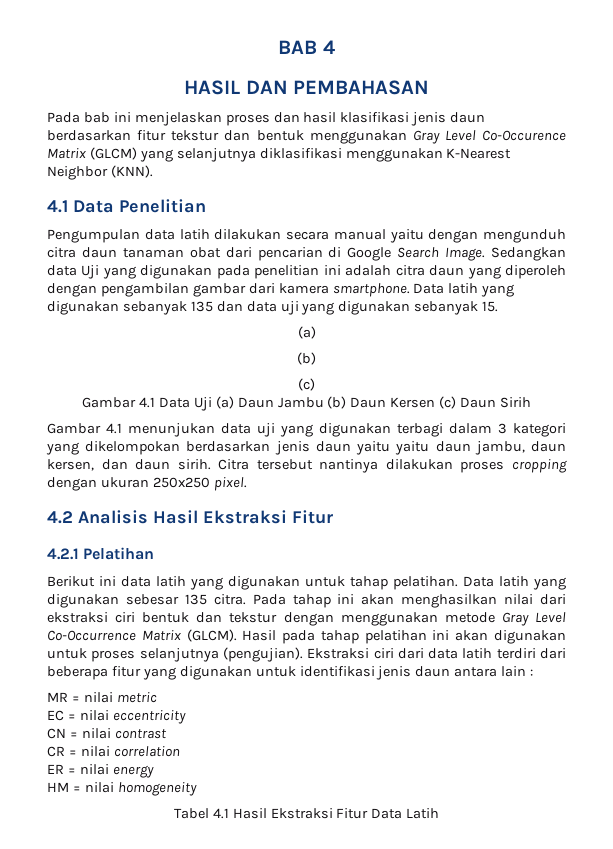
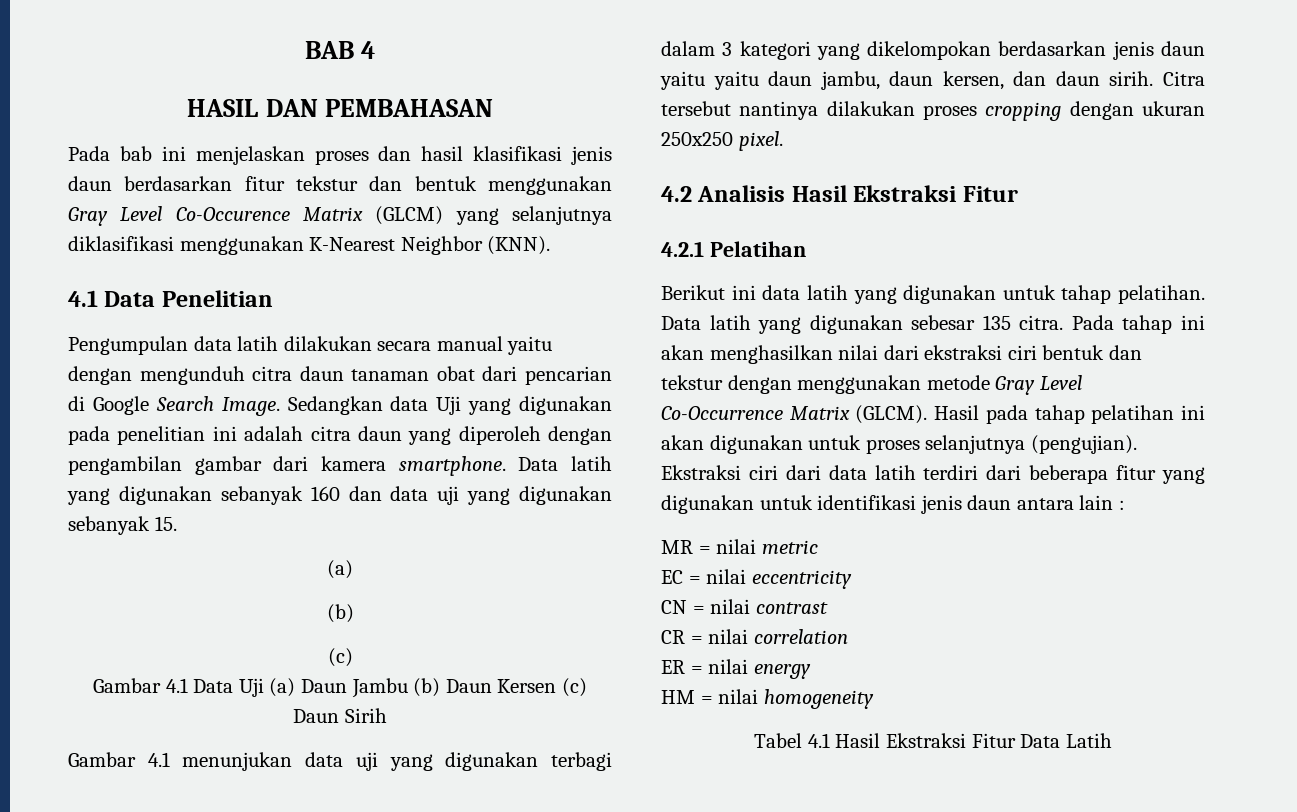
- Data latih yang digunakan sebanyak 135 dan data uji yang digunakan sebanyak 15.
+ Data latih yang digunakan sebanyak 160 dan data uji yang digunakan sebanyak 15.

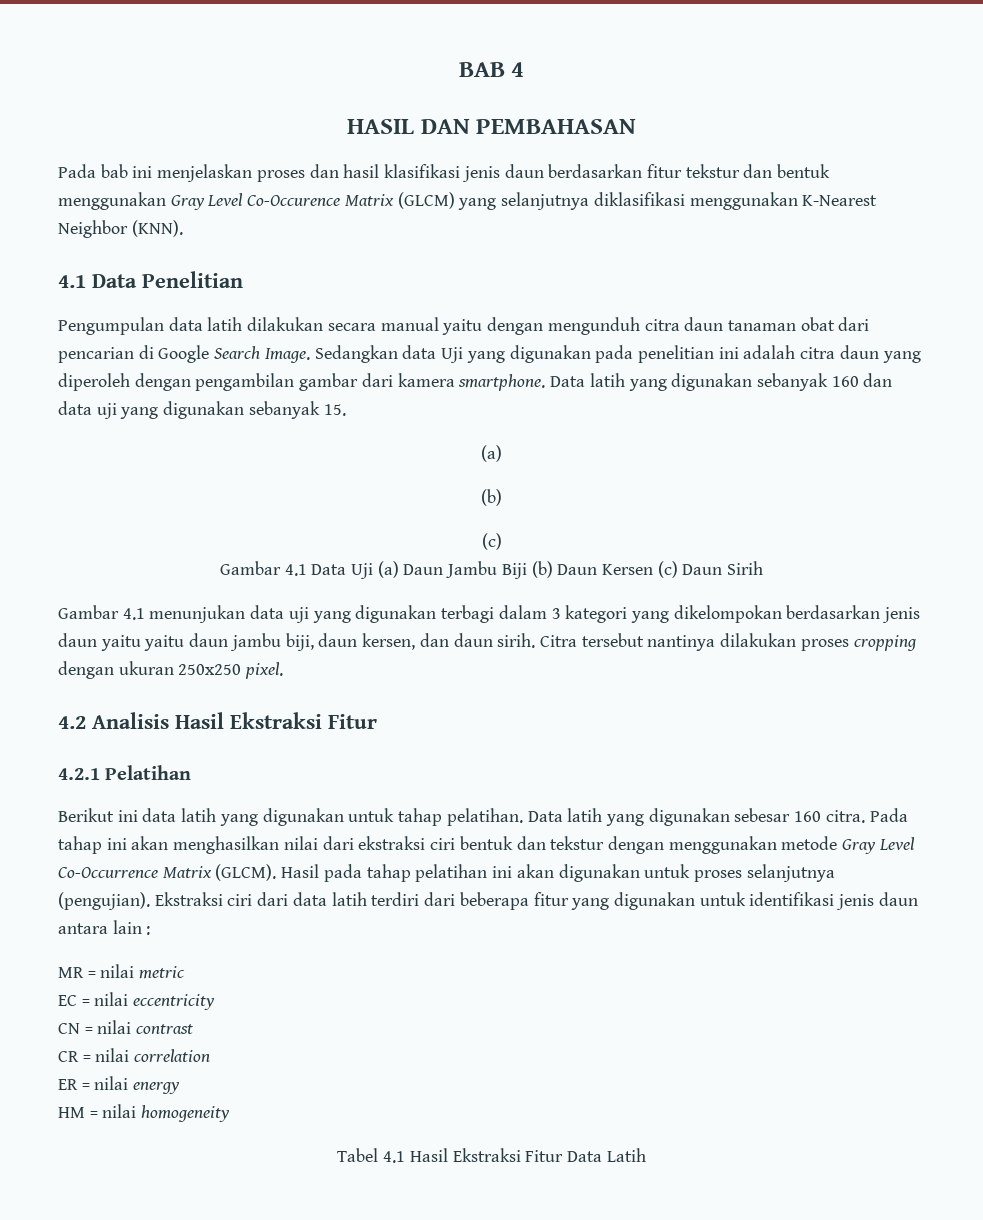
- Gambar 4.1 Data Uji (a) Daun Jambu (b) Daun Kersen (c) Daun Sirih
+ Gambar 4.1 Data Uji (a) Daun Jambu Biji (b) Daun Kersen (c) Daun Sirih
- Gambar 4.1 menunjukan data uji yang digunakan terbagi dalam 3 kategori yang dikelompokan berdasarkan jenis daun yaitu yaitu daun jambu, daun kersen, dan daun sirih.
+ Gambar 4.1 menunjukan data uji yang digunakan terbagi dalam 3 kategori yang dikelompokan berdasarkan jenis daun yaitu yaitu daun jambu biji, daun kersen, dan daun sirih.
- Data latih yang digunakan sebesar 135 citra.
+ Data latih yang digunakan sebesar 160 citra.

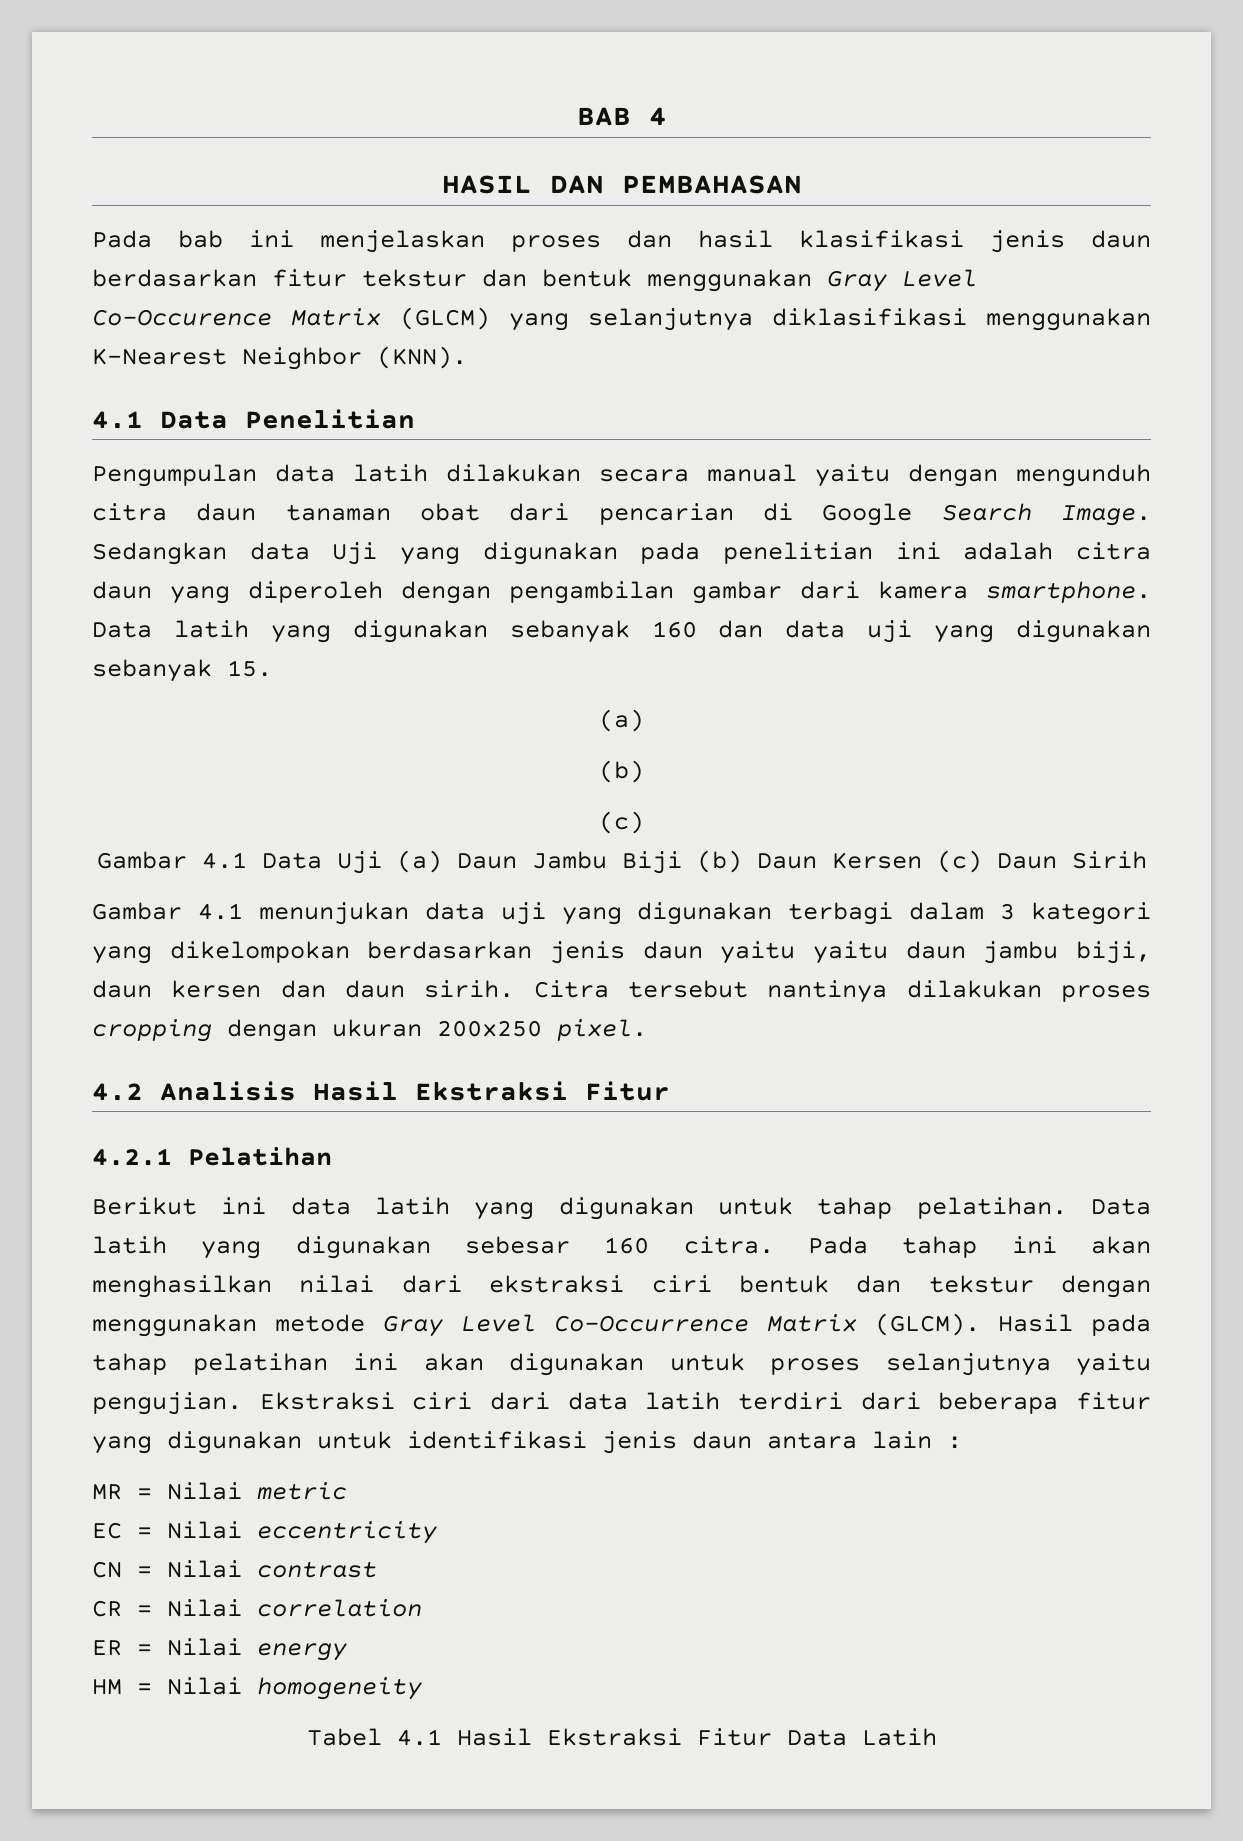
- Gambar 4.1 menunjukan data uji yang digunakan terbagi dalam 3 kategori yang dikelompokan berdasarkan jenis daun yaitu yaitu daun jambu biji, daun kersen, dan daun sirih.
+ Gambar 4.1 menunjukan data uji yang digunakan terbagi dalam 3 kategori yang dikelompokan berdasarkan jenis daun yaitu yaitu daun jambu biji, daun kersen dan daun sirih.
- Citra tersebut nantinya dilakukan proses cropping dengan ukuran 250x250 pixel.
+ Citra tersebut nantinya dilakukan proses cropping dengan ukuran 200x250 pixel.
- Hasil pada tahap pelatihan ini akan digunakan untuk proses selanjutnya (pengujian).
+ Hasil pada tahap pelatihan ini akan digunakan untuk proses selanjutnya yaitu pengujian.
- MR = nilai metric
+ MR = Nilai metric
- EC = nilai eccentricity
+ EC = Nilai eccentricity
- CN = nilai contrast
+ CN = Nilai contrast
- CR = nilai correlation
+ CR = Nilai correlation
- ER = nilai energy
+ ER = Nilai energy
- HM = nilai homogeneity
+ HM = Nilai homogeneity

